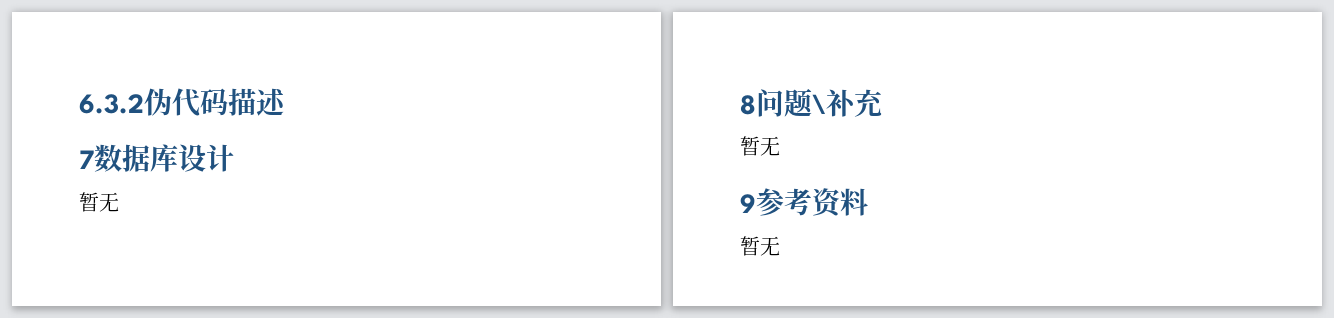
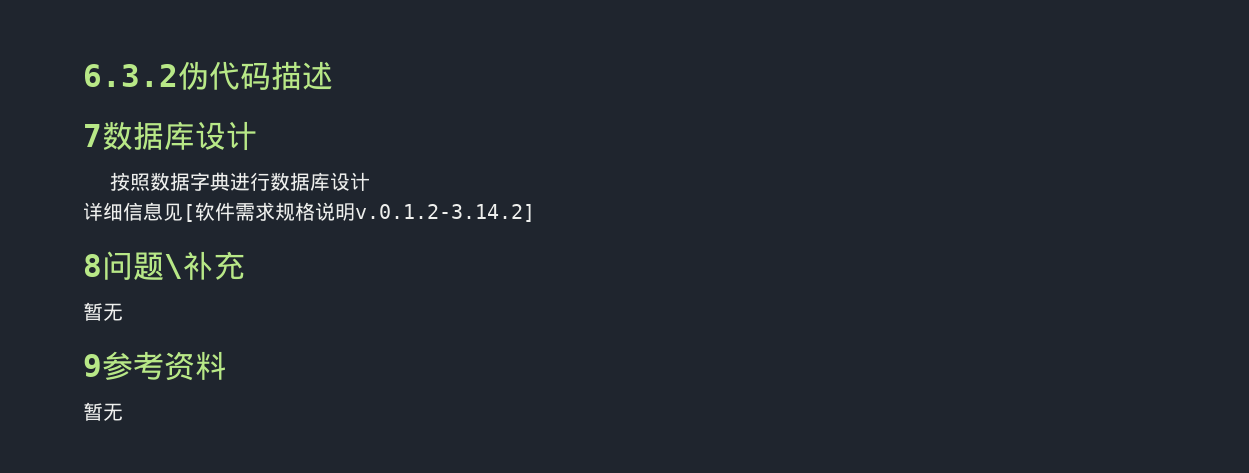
  7数据库设计
- 暂无
+ 按照数据字典进行数据库设计
+ 详细信息见[软件需求规格说明v.0.1.2-3.14.2]

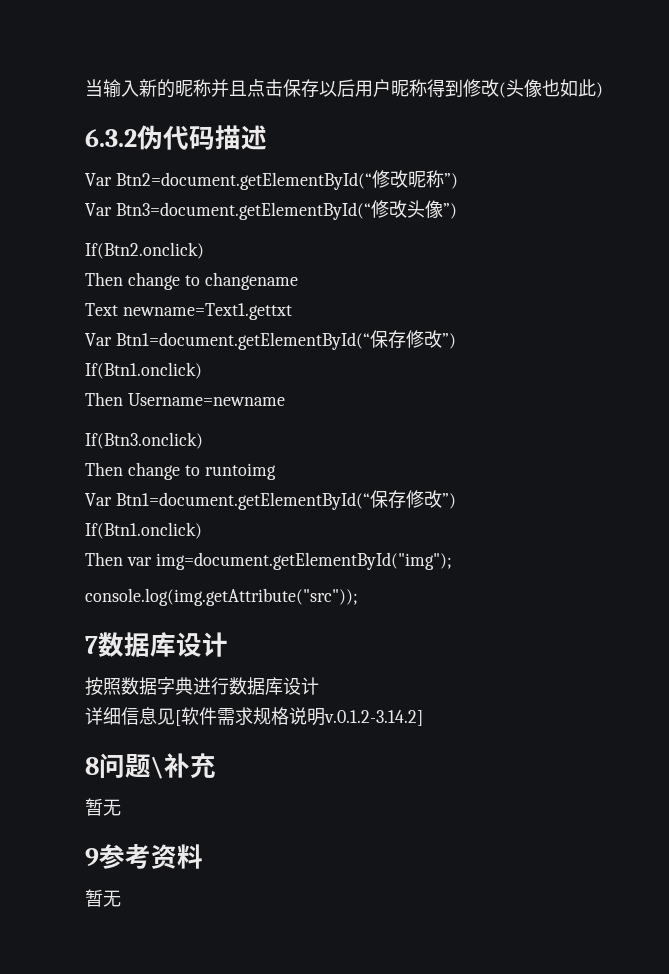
+ 当输入新的昵称并且点击保存以后用户昵称得到修改(头像也如此)
  6.3.2伪代码描述
+ Var Btn2=document.getElementById(“修改昵称”)
+ Var Btn3=document.getElementById(“修改头像”)
+ If(Btn2.onclick)
+ Then change to changename
+ Text newname=Text1.gettxt
+ Var Btn1=document.getElementById(“保存修改”)
+ If(Btn1.onclick)
+ Then Username=newname
+ If(Btn3.onclick)
+ Then change to runtoimg
+ Var Btn1=document.getElementById(“保存修改”)
+ If(Btn1.onclick)
+ Then var img=document.getElementById("img");
+ console.log(img.getAttribute("src"));

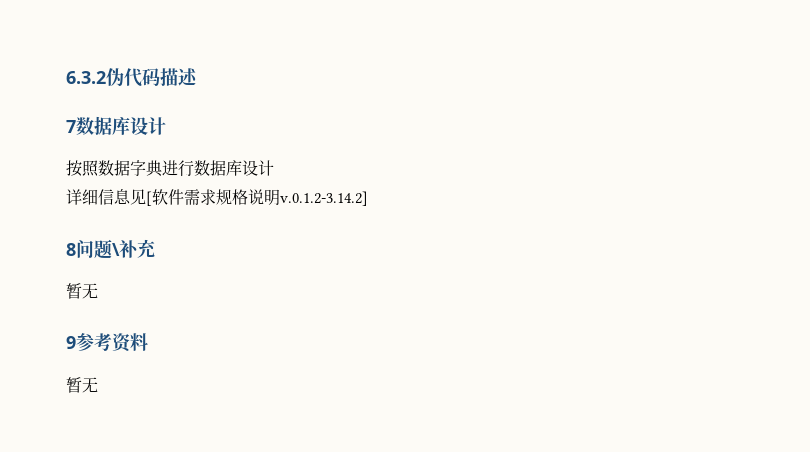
- 当输入新的昵称并且点击保存以后用户昵称得到修改(头像也如此)
  6.3.2伪代码描述
- Var Btn2=document.getElementById(“修改昵称”)
- Var Btn3=document.getElementById(“修改头像”)
- If(Btn2.onclick)
- Then change to changename
- Text newname=Text1.gettxt
- Var Btn1=document.getElementById(“保存修改”)
- If(Btn1.onclick)
- Then Username=newname
- If(Btn3.onclick)
- Then change to runtoimg
- Var Btn1=document.getElementById(“保存修改”)
- If(Btn1.onclick)
- Then var img=document.getElementById("img");
- console.log(img.getAttribute("src"));

